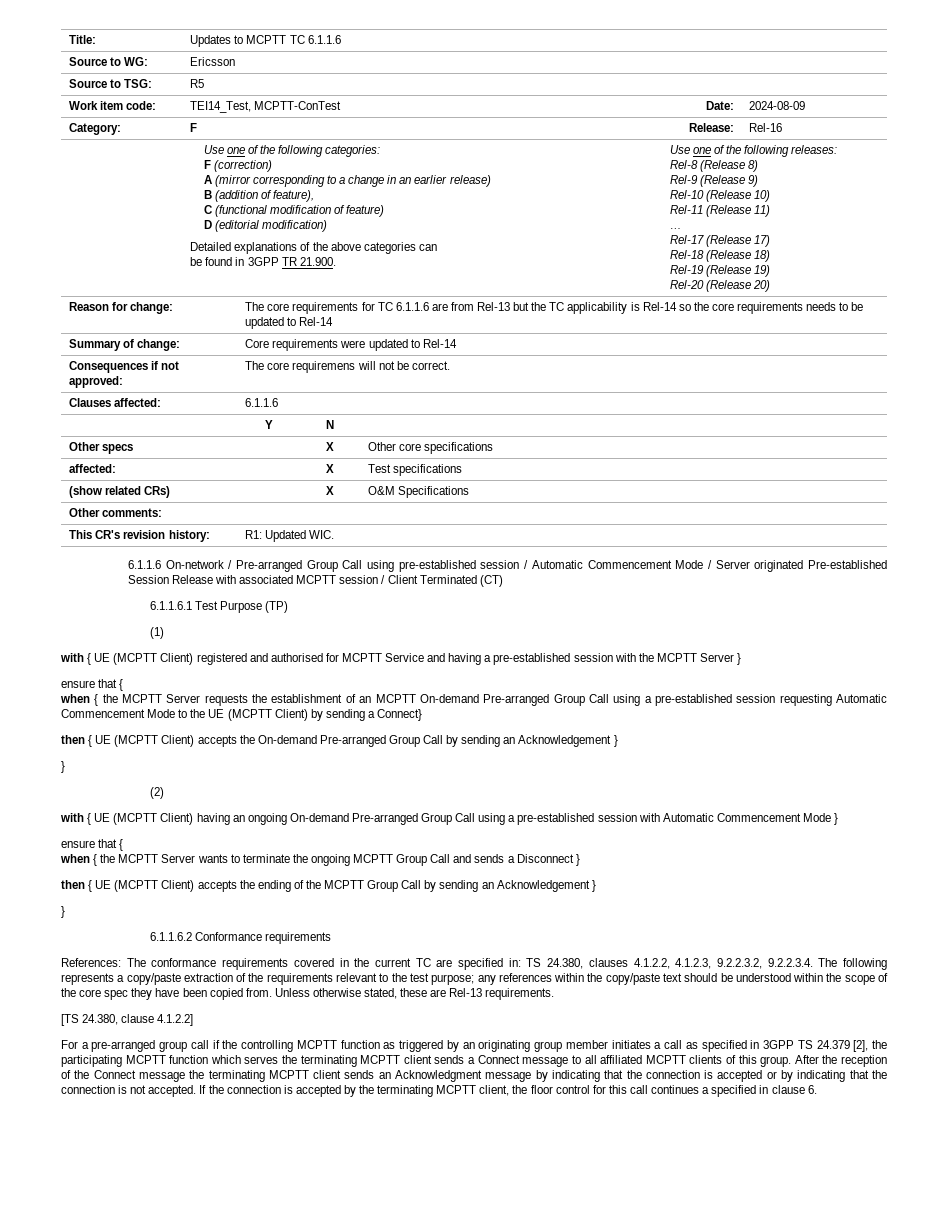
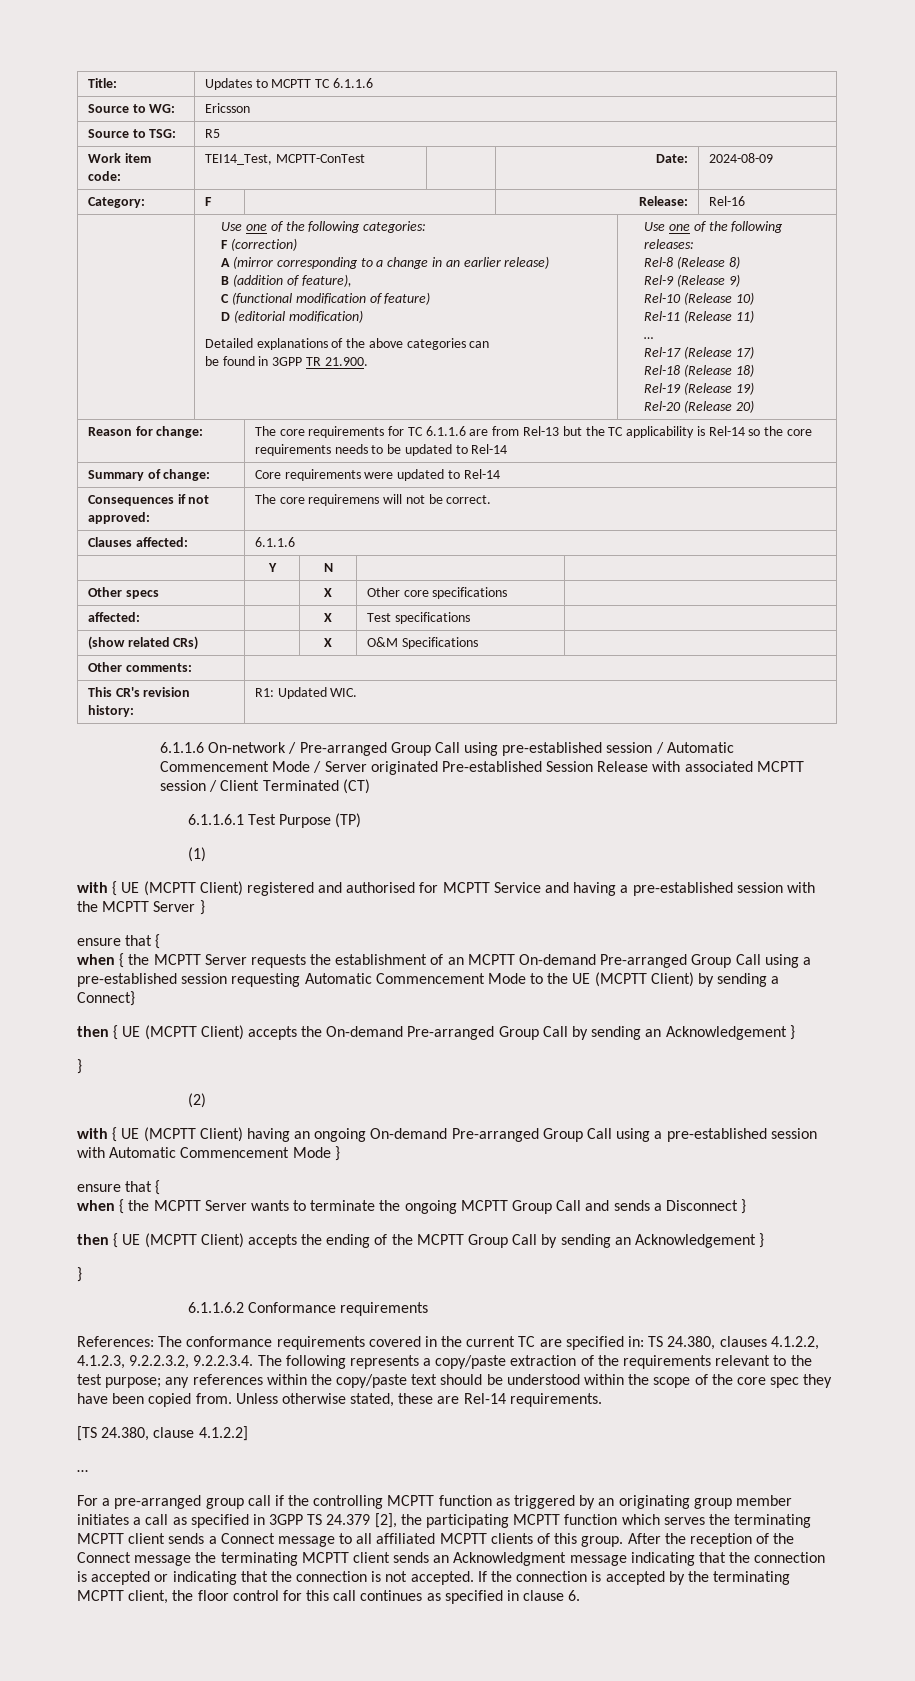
- Unless otherwise stated, these are Rel-13 requirements.
+ Unless otherwise stated, these are Rel-14 requirements.
  [TS 24.380, clause 4.1.2.2]
+ …
- After the reception of the Connect message the terminating MCPTT client sends an Acknowledgment message by indicating that the connection is accepted or by indicating that the connection is not accepted.
+ After the reception of the Connect message the terminating MCPTT client sends an Acknowledgment message indicating that the connection is accepted or indicating that the connection is not accepted.
- If the connection is accepted by the terminating MCPTT client, the floor control for this call continues a specified in clause 6.
+ If the connection is accepted by the terminating MCPTT client, the floor control for this call continues as specified in clause 6.

